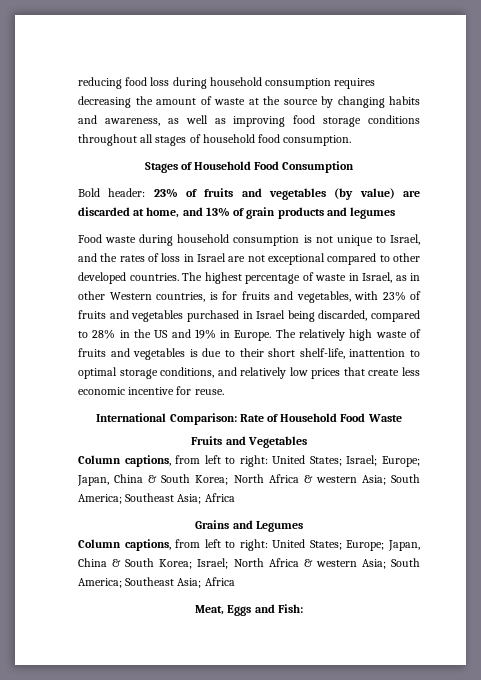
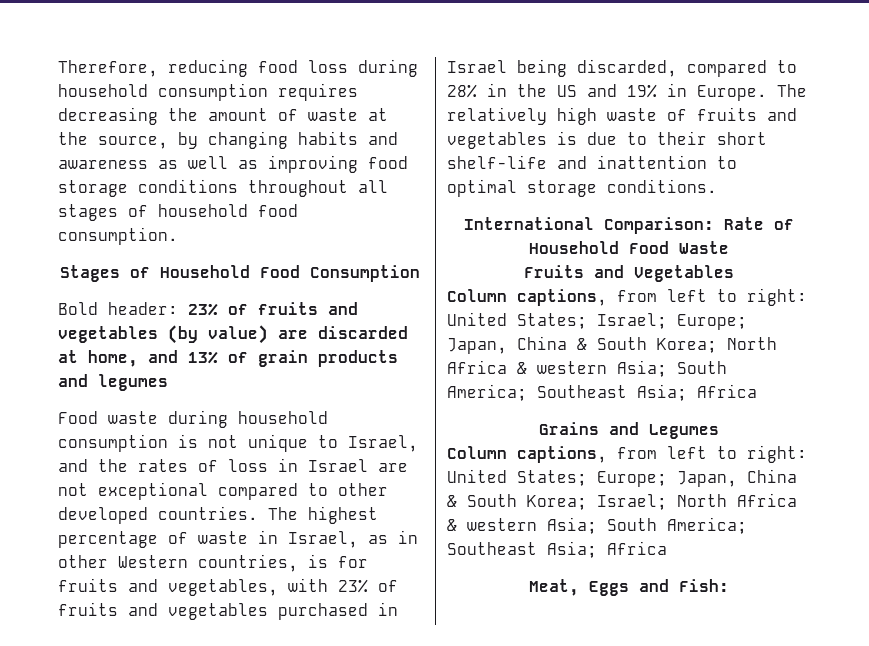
- reducing food loss during household consumption requires decreasing the amount of waste at the source by changing habits and awareness, as well as improving food storage conditions throughout all stages of household food consumption.
+ Therefore, reducing food loss during household consumption requires decreasing the amount of waste at the source, by changing habits and awareness as well as improving food storage conditions throughout all stages of household food consumption.
- The relatively high waste of fruits and vegetables is due to their short shelf-life, inattention to optimal storage conditions, and relatively low prices that create less economic incentive for reuse.
+ The relatively high waste of fruits and vegetables is due to their short shelf-life and inattention to optimal storage conditions.

